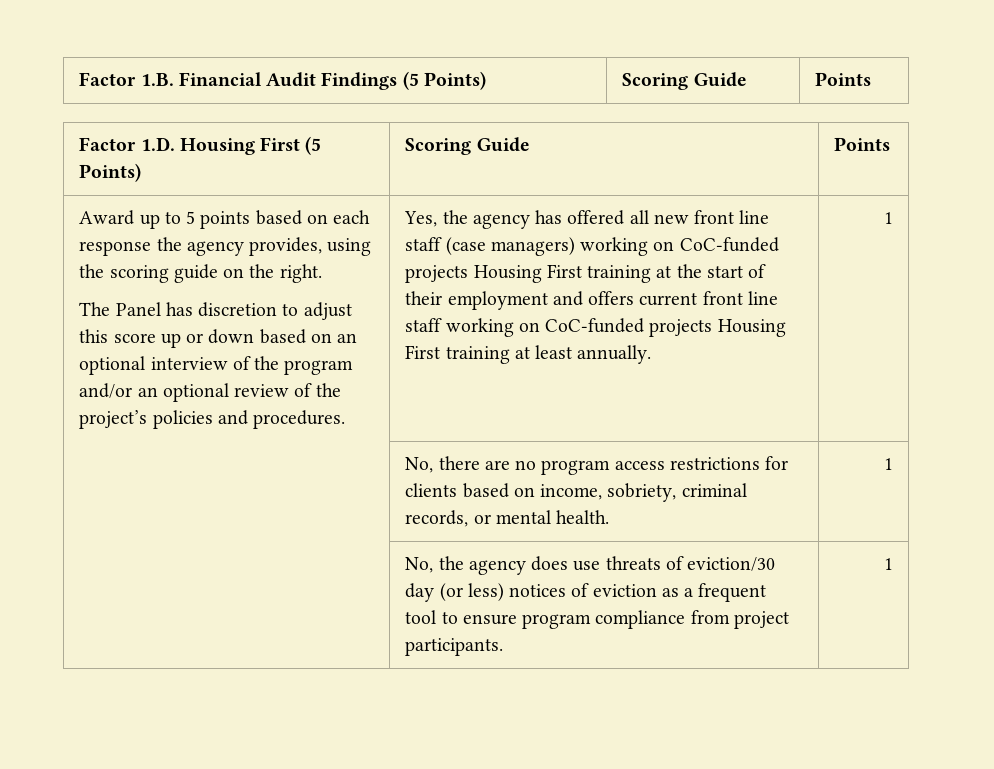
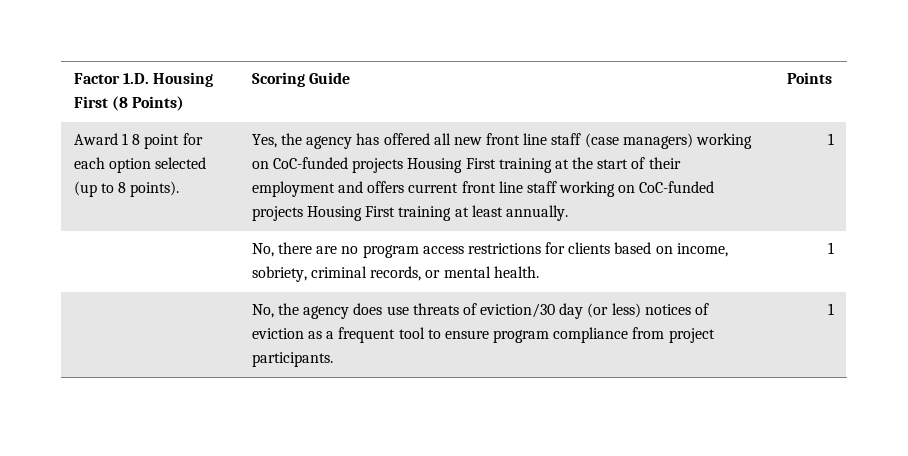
- Factor 1.B. Financial Audit Findings (5 Points) | Scoring Guide | Points
- Factor 1.D. Housing First (5 Points) | Scoring Guide | Points
+ Factor 1.D. Housing First (8 Points) | Scoring Guide | Points
- Award up to 5 points based on each response the agency provides, using the scoring guide on the right.
- The Panel has discretion to adjust this score up or down based on an optional interview of the program and/or an optional review of the project’s policies and procedures.
+ Award 1 8 point for each option selected (up to 8 points).

